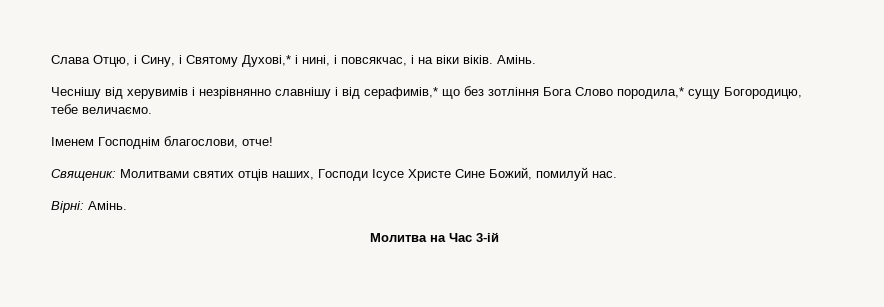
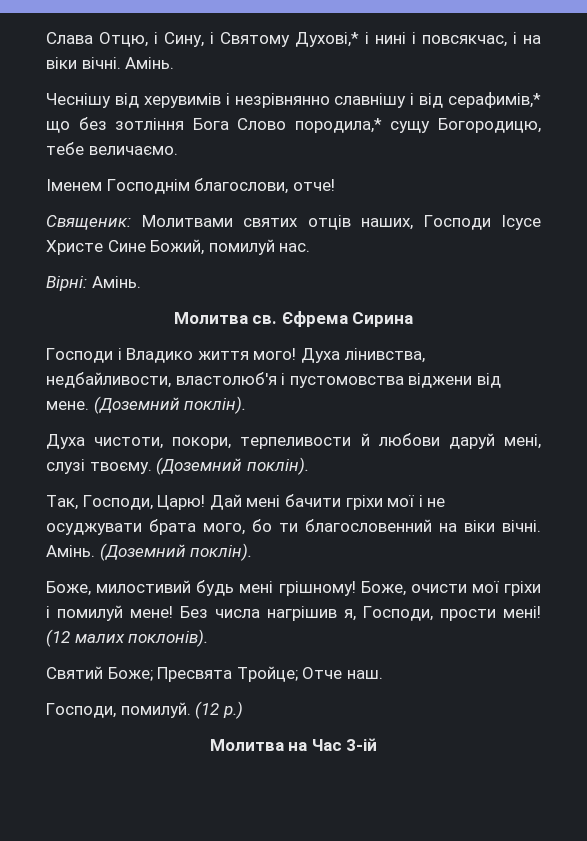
- Слава Отцю, і Сину, і Святому Духові,* і нині, і повсякчас, і на віки віків.
+ Слава Отцю, і Сину, і Святому Духові,* і нині і повсякчас, і на віки вічні.
+ Молитва св. Єфрема Сирина
+ Господи і Владико життя мого! Духа лінивства, недбайливости, властолюб'я і пустомовства віджени від мене. (Доземний поклін).
+ Духа чистоти, покори, терпеливости й любови даруй мені, слузі твоєму. (Доземний поклін).
+ Так, Господи, Царю! Дай мені бачити гріхи мої і не осуджувати брата мого, бо ти благословенний на віки вічні. Амінь. (Доземний поклін).
+ Боже, милостивий будь мені грішному! Боже, очисти мої гріхи і помилуй мене! Без числа нагрішив я, Господи, прости мені! (12 малих поклонів).
+ Святий Боже; Пресвята Тройце; Отче наш.
+ Господи, помилуй. (12 р.)

